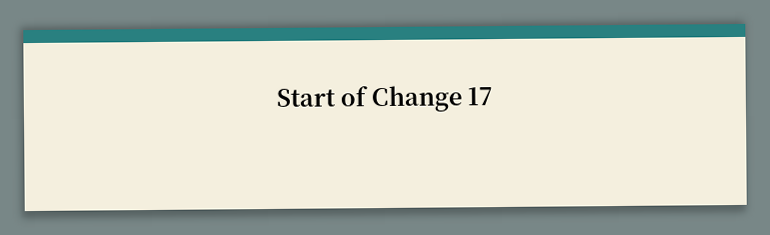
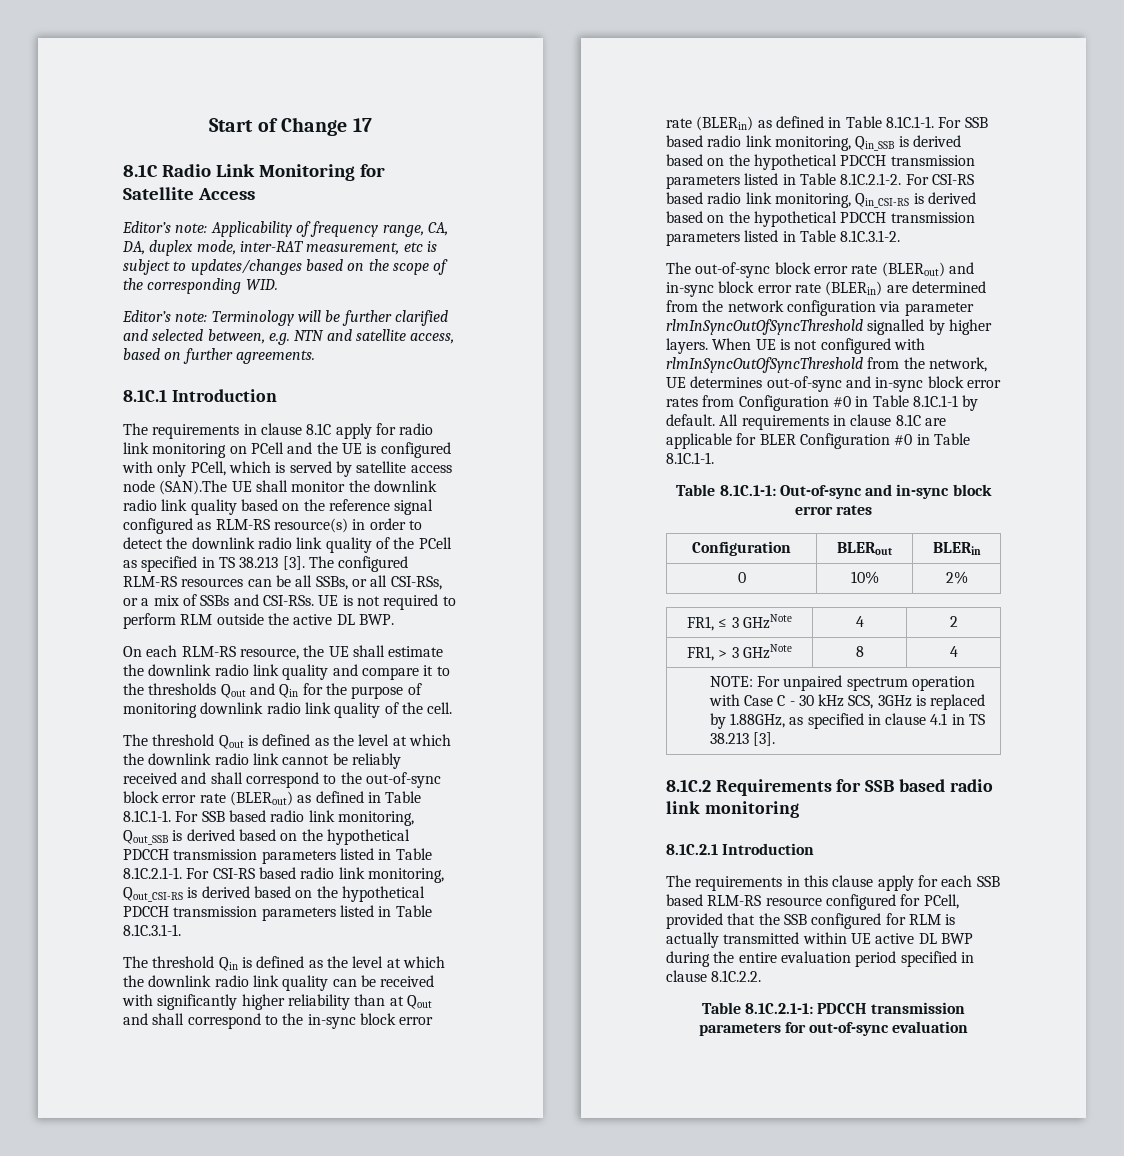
+ 8.1C Radio Link Monitoring for Satellite Access
+ Editor’s note: Applicability of frequency range, CA, DA, duplex mode, inter-RAT measurement, etc is subject to updates/changes based on the scope of the corresponding WID.
+ Editor’s note: Terminology will be further clarified and selected between, e.g. NTN and satellite access, based on further agreements.
+ 8.1C.1 Introduction
+ The requirements in clause 8.1C apply for radio link monitoring on PCell and the UE is configured with only PCell, which is served by satellite access node (SAN).The UE shall monitor the downlink radio link quality based on the reference signal configured as RLM-RS resource(s) in order to detect the downlink radio link quality of the PCell as specified in TS 38.213 [3]. The configured RLM-RS resources can be all SSBs, or all CSI-RSs, or a mix of SSBs and CSI-RSs. UE is not required to perform RLM outside the active DL BWP.
+ On each RLM-RS resource, the UE shall estimate the downlink radio link quality and compare it to the thresholds Qout and Qin for the purpose of monitoring downlink radio link quality of the cell.
+ The threshold Qout is defined as the level at which the downlink radio link cannot be reliably received and shall correspond to the out-of-sync block error rate (BLERout) as defined in Table 8.1C.1-1. For SSB based radio link monitoring, Qout_SSB is derived based on the hypothetical PDCCH transmission parameters listed in Table 8.1C.2.1-1. For CSI-RS based radio link monitoring, Qout_CSI-RS is derived based on the hypothetical PDCCH transmission parameters listed in Table 8.1C.3.1-1.
+ The threshold Qin is defined as the level at which the downlink radio link quality can be received with significantly higher reliability than at Qout and shall correspond to the in-sync block error rate (BLERin) as defined in Table 8.1C.1-1. For SSB based radio link monitoring, Qin_SSB is derived based on the hypothetical PDCCH transmission parameters listed in Table 8.1C.2.1-2. For CSI-RS based radio link monitoring, Qin_CSI-RS is derived based on the hypothetical PDCCH transmission parameters listed in Table 8.1C.3.1-2.
+ The out-of-sync block error rate (BLERout) and in-sync block error rate (BLERin) are determined from the network configuration via parameter rlmInSyncOutOfSyncThreshold signalled by higher layers. When UE is not configured with rlmInSyncOutOfSyncThreshold from the network, UE determines out-of-sync and in-sync block error rates from Configuration #0 in Table 8.1C.1-1 by default. All requirements in clause 8.1C are applicable for BLER Configuration #0 in Table 8.1C.1-1.
+ Table 8.1C.1-1: Out-of-sync and in-sync block error rates
+ Configuration | BLERout | BLERin
+ 0 | 10% | 2%
+ FR1, ≤ 3 GHzNote | 4 | 2
+ FR1, > 3 GHzNote | 8 | 4
+ NOTE: For unpaired spectrum operation with Case C - 30 kHz SCS, 3GHz is replaced by 1.88GHz, as specified in clause 4.1 in TS 38.213 [3].
+ 8.1C.2 Requirements for SSB based radio link monitoring
+ 8.1C.2.1 Introduction
+ The requirements in this clause apply for each SSB based RLM-RS resource configured for PCell, provided that the SSB configured for RLM is actually transmitted within UE active DL BWP during the entire evaluation period specified in clause 8.1C.2.2.
+ Table 8.1C.2.1-1: PDCCH transmission parameters for out-of-sync evaluation

